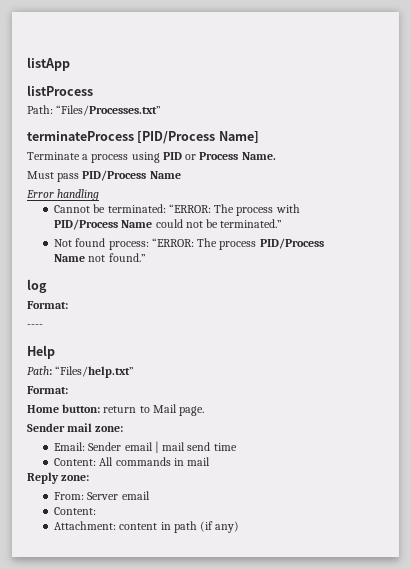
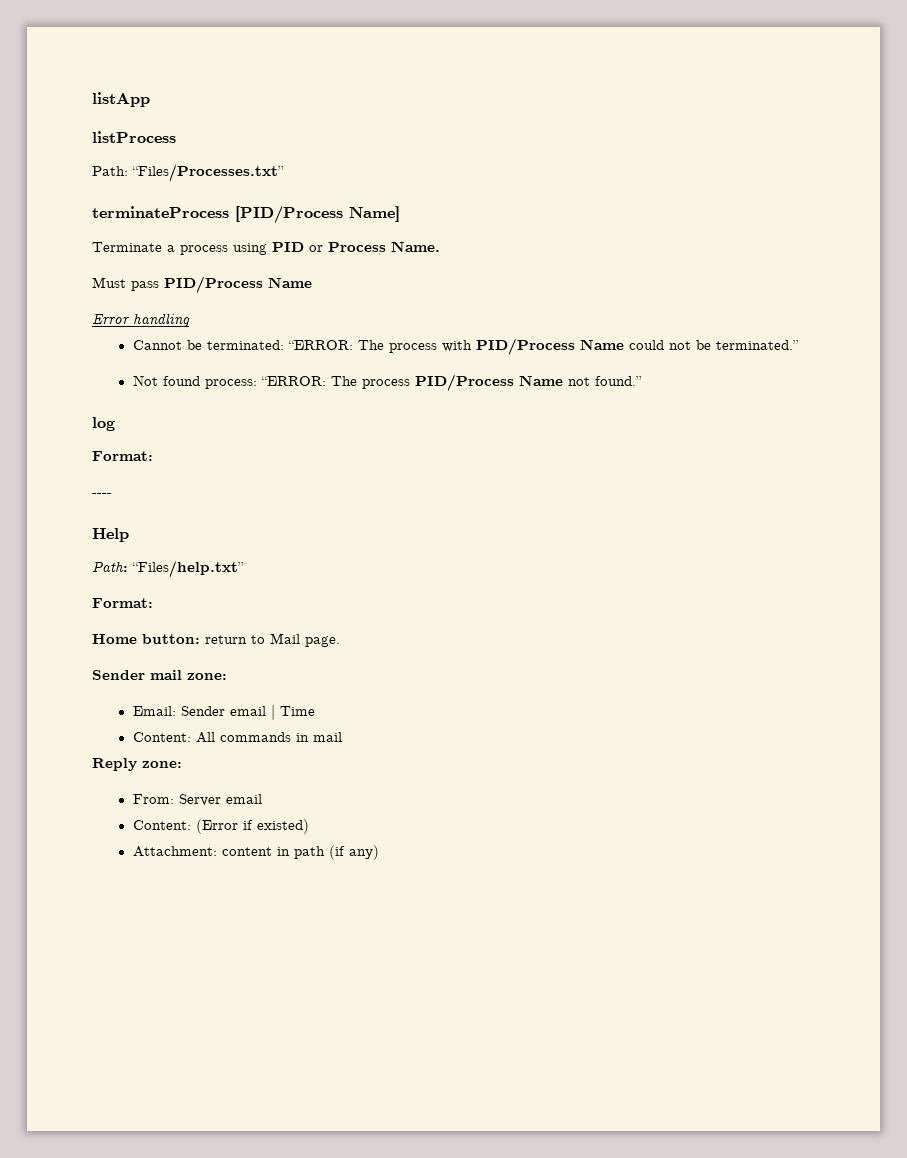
- Email: Sender email | mail send time
+ Email: Sender email | Time
  From: Server email
- Content:
+ Content: (Error if existed)

